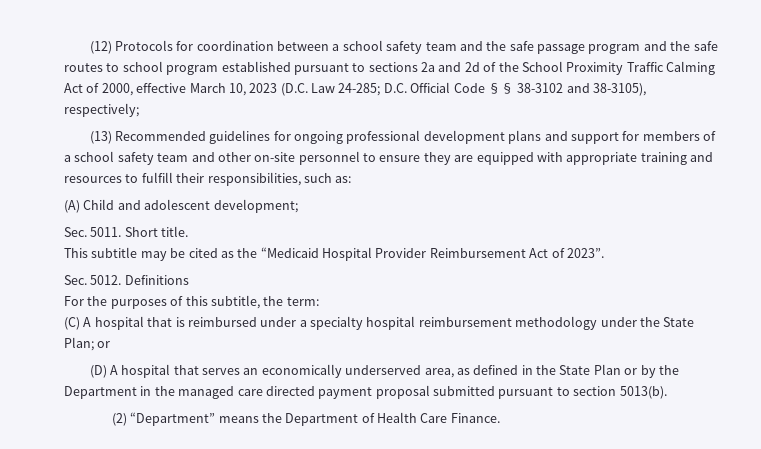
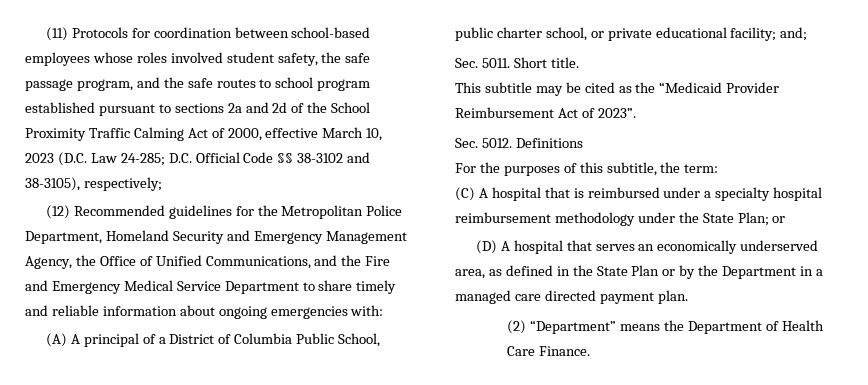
- (12) Protocols for coordination between a school safety team and the safe passage program and the safe routes to school program established pursuant to sections 2a and 2d of the School Proximity Traffic Calming Act of 2000, effective March 10, 2023 (D.C. Law 24-285; D.C. Official Code §§ 38-3102 and 38-3105), respectively;
+ (11) Protocols for coordination between school-based employees whose roles involved student safety, the safe passage program, and the safe routes to school program established pursuant to sections 2a and 2d of the School Proximity Traffic Calming Act of 2000, effective March 10, 2023 (D.C. Law 24-285; D.C. Official Code §§ 38-3102 and 38-3105), respectively;
- (13) Recommended guidelines for ongoing professional development plans and support for members of a school safety team and other on-site personnel to ensure they are equipped with appropriate training and resources to fulfill their responsibilities, such as:
- (A) Child and adolescent development;
+ (12) Recommended guidelines for the Metropolitan Police Department, Homeland Security and Emergency Management Agency, the Office of Unified Communications, and the Fire and Emergency Medical Service Department to share timely and reliable information about ongoing emergencies with:
+ (A) A principal of a District of Columbia Public School, public charter school, or private educational facility; and;
- This subtitle may be cited as the “Medicaid Hospital Provider Reimbursement Act of 2023”.
+ This subtitle may be cited as the “Medicaid Provider Reimbursement Act of 2023”.
- (D) A hospital that serves an economically underserved area, as defined in the State Plan or by the Department in the managed care directed payment proposal submitted pursuant to section 5013(b).
+ (D) A hospital that serves an economically underserved area, as defined in the State Plan or by the Department in a managed care directed payment plan.

